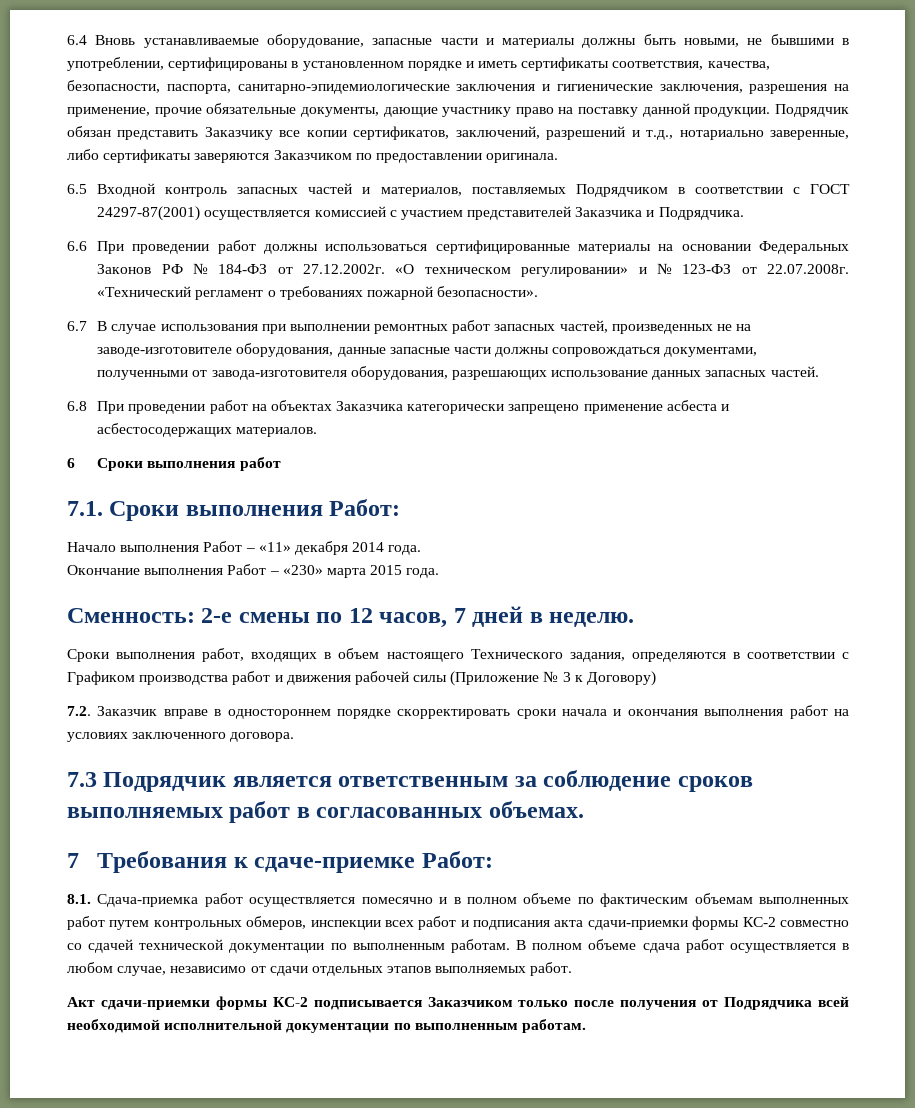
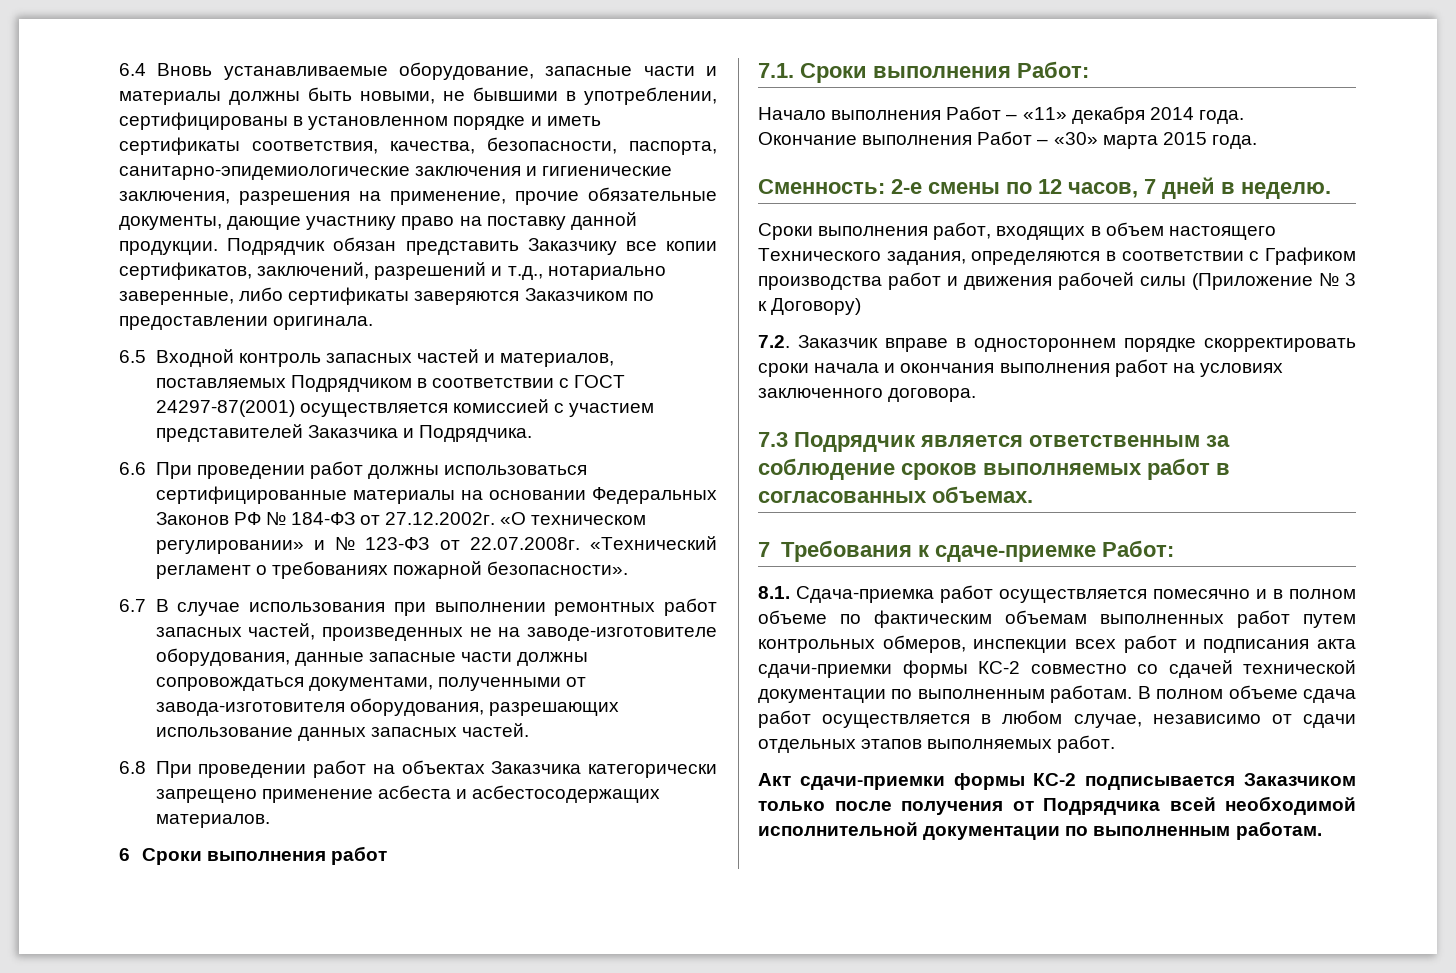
- Окончание выполнения Работ – «230» марта 2015 года.
+ Окончание выполнения Работ – «30» марта 2015 года.

